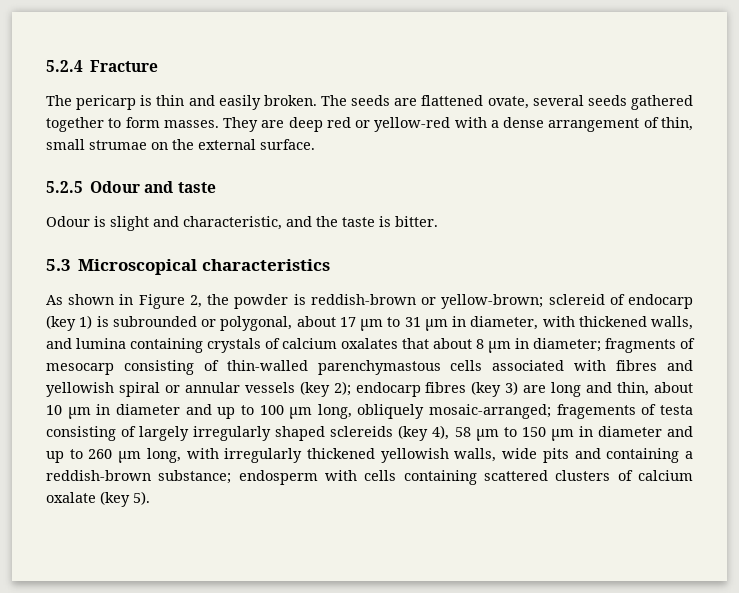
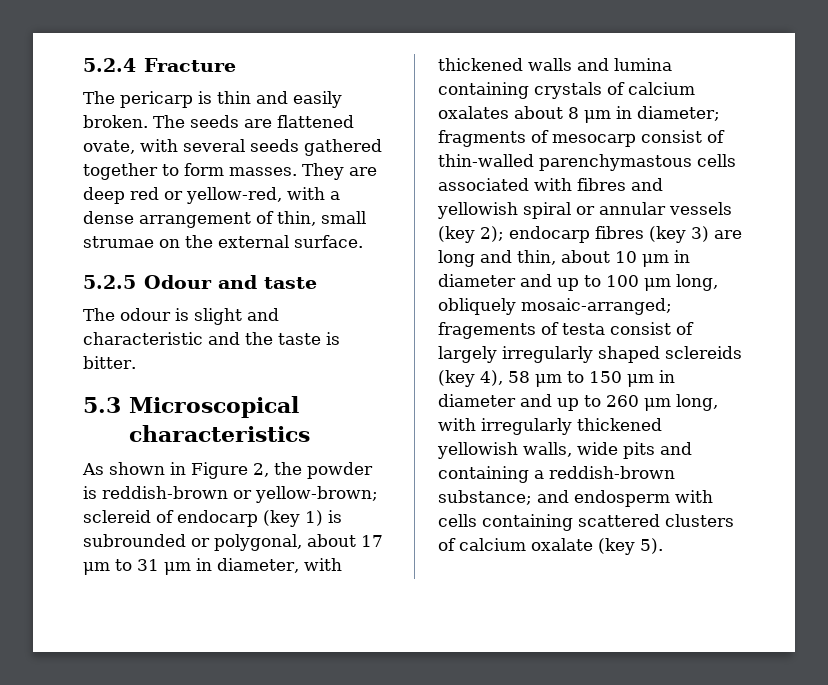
- The seeds are flattened ovate, several seeds gathered together to form masses.
+ The seeds are flattened ovate, with several seeds gathered together to form masses.
- They are deep red or yellow-red with a dense arrangement of thin, small strumae on the external surface.
+ They are deep red or yellow-red, with a dense arrangement of thin, small strumae on the external surface.
- Odour is slight and characteristic, and the taste is bitter.
+ The odour is slight and characteristic and the taste is bitter.
- sclereid of endocarp (key 1) is subrounded or polygonal, about 17 μm to 31 μm in diameter, with thickened walls, and lumina containing crystals of calcium oxalates that about 8 μm in diameter;
+ sclereid of endocarp (key 1) is subrounded or polygonal, about 17 μm to 31 μm in diameter, with thickened walls and lumina containing crystals of calcium oxalates about 8 μm in diameter;
- fragments of mesocarp consisting of thin-walled parenchymastous cells associated with fibres and yellowish spiral or annular vessels (key 2);
+ fragments of mesocarp consist of thin-walled parenchymastous cells associated with fibres and yellowish spiral or annular vessels (key 2);
- fragements of testa consisting of largely irregularly shaped sclereids (key 4), 58 μm to 150 μm in diameter and up to 260 μm long, with irregularly thickened yellowish walls, wide pits and containing a reddish-brown substance;
+ fragements of testa consist of largely irregularly shaped sclereids (key 4), 58 μm to 150 μm in diameter and up to 260 μm long, with irregularly thickened yellowish walls, wide pits and containing a reddish-brown substance;
- endosperm with cells containing scattered clusters of calcium oxalate (key 5).
+ and endosperm with cells containing scattered clusters of calcium oxalate (key 5).

